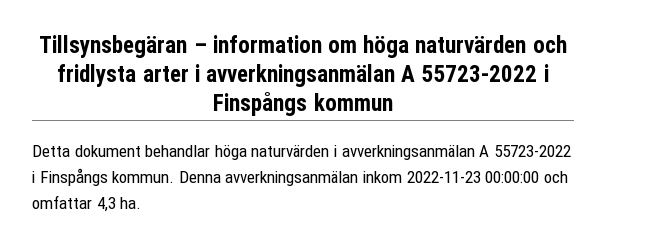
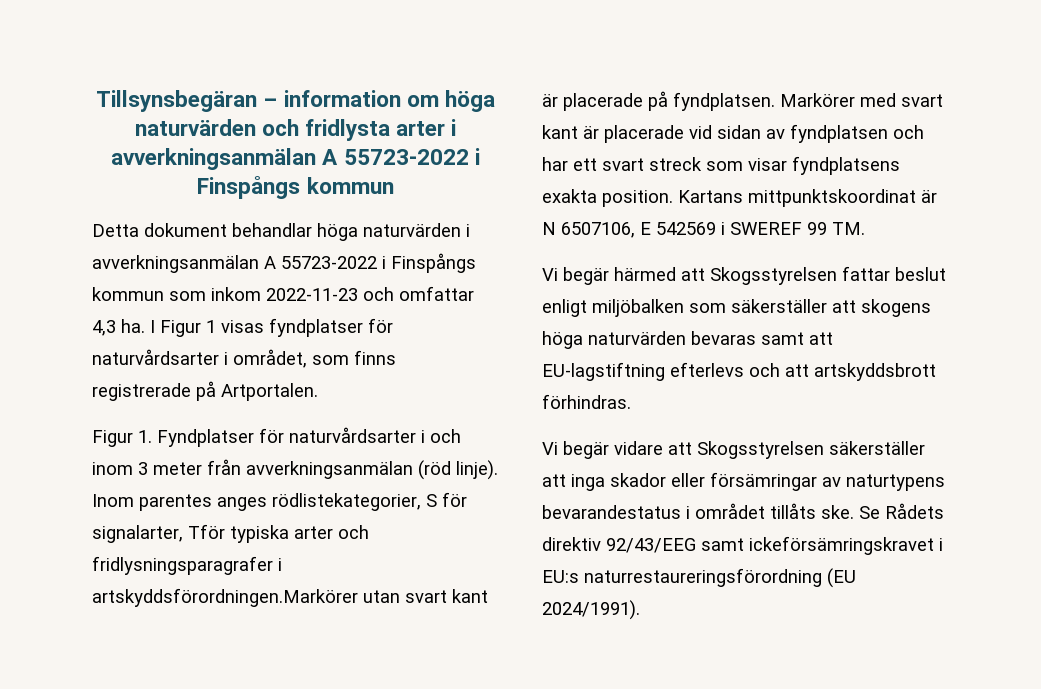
- Detta dokument behandlar höga naturvärden i avverkningsanmälan A 55723-2022 i Finspångs kommun. Denna avverkningsanmälan inkom 2022-11-23 00:00:00 och omfattar 4,3 ha.
+ Detta dokument behandlar höga naturvärden i avverkningsanmälan A 55723-2022 i Finspångs kommun som inkom 2022-11-23 och omfattar 4,3 ha.
+ I Figur 1 visas fyndplatser för naturvårdsarter i området, som finns registrerade på Artportalen.
+ Figur 1. Fyndplatser för naturvårdsarter i och inom 3 meter från avverkningsanmälan (röd linje). Inom parentes anges rödlistekategorier, S för signalarter, Tför typiska arter och fridlysningsparagrafer i artskyddsförordningen.Markörer utan svart kant är placerade på fyndplatsen. Markörer med svart kant är placerade vid sidan av fyndplatsen och har ett svart streck som visar fyndplatsens exakta position. Kartans mittpunktskoordinat är N 6507106, E 542569 i SWEREF 99 TM.
+ Vi begär härmed att Skogsstyrelsen fattar beslut enligt miljöbalken som säkerställer att skogens höga naturvärden bevaras samt att EU-lagstiftning efterlevs och att artskyddsbrott förhindras.
+ Vi begär vidare att Skogsstyrelsen säkerställer att inga skador eller försämringar av naturtypens bevarandestatus i området tillåts ske. Se Rådets direktiv 92/43/EEG samt ickeförsämringskravet i EU:s naturrestaureringsförordning (EU 2024/1991).

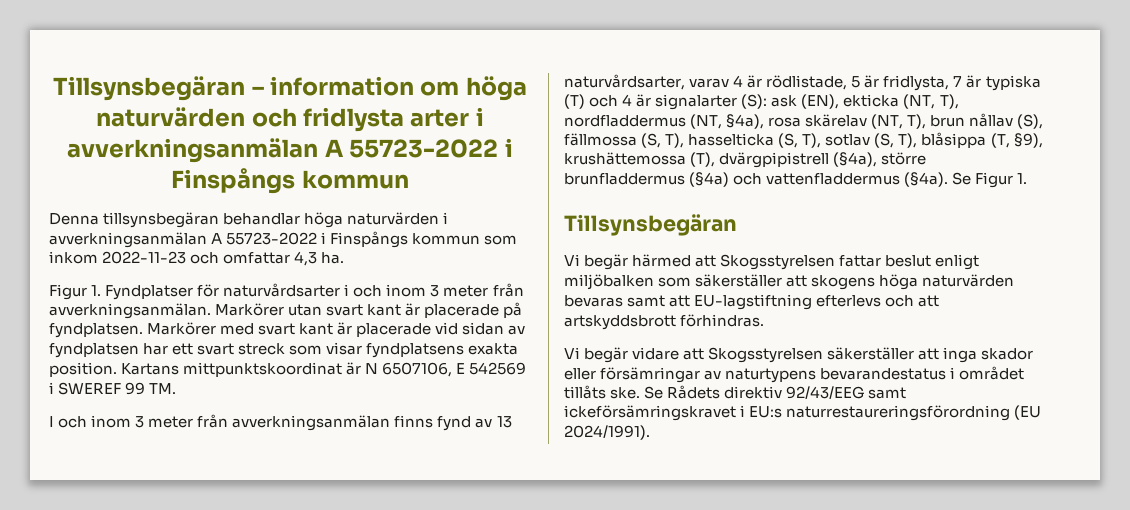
- Detta dokument behandlar höga naturvärden i avverkningsanmälan A 55723-2022 i Finspångs kommun som inkom 2022-11-23 och omfattar 4,3 ha. I Figur 1 visas fyndplatser för naturvårdsarter i området, som finns registrerade på Artportalen.
+ Denna tillsynsbegäran behandlar höga naturvärden i avverkningsanmälan A 55723-2022 i Finspångs kommun som inkom 2022-11-23 och omfattar 4,3 ha.
- Figur 1. Fyndplatser för naturvårdsarter i och inom 3 meter från avverkningsanmälan (röd linje). Inom parentes anges rödlistekategorier, S för signalarter, Tför typiska arter och fridlysningsparagrafer i artskyddsförordningen.Markörer utan svart kant är placerade på fyndplatsen.
+ Figur 1. Fyndplatser för naturvårdsarter i och inom 3 meter från avverkningsanmälan. Markörer utan svart kant är placerade på fyndplatsen.
- Markörer med svart kant är placerade vid sidan av fyndplatsen och har ett svart streck som visar fyndplatsens exakta position.
+ Markörer med svart kant är placerade vid sidan av fyndplatsen har ett svart streck som visar fyndplatsens exakta position.
+ I och inom 3 meter från avverkningsanmälan finns fynd av 13 naturvårdsarter, varav 4 är rödlistade, 5 är fridlysta, 7 är typiska (T) och 4 är signalarter (S): ask (EN), ekticka (NT, T), nordfladdermus (NT, §4a), rosa skärelav (NT, T), brun nållav (S), fällmossa (S, T), hasselticka (S, T), sotlav (S, T), blåsippa (T, §9), krushättemossa (T), dvärgpipistrell (§4a), större brunfladdermus (§4a) och vattenfladdermus (§4a). Se Figur 1.
+ Tillsynsbegäran

